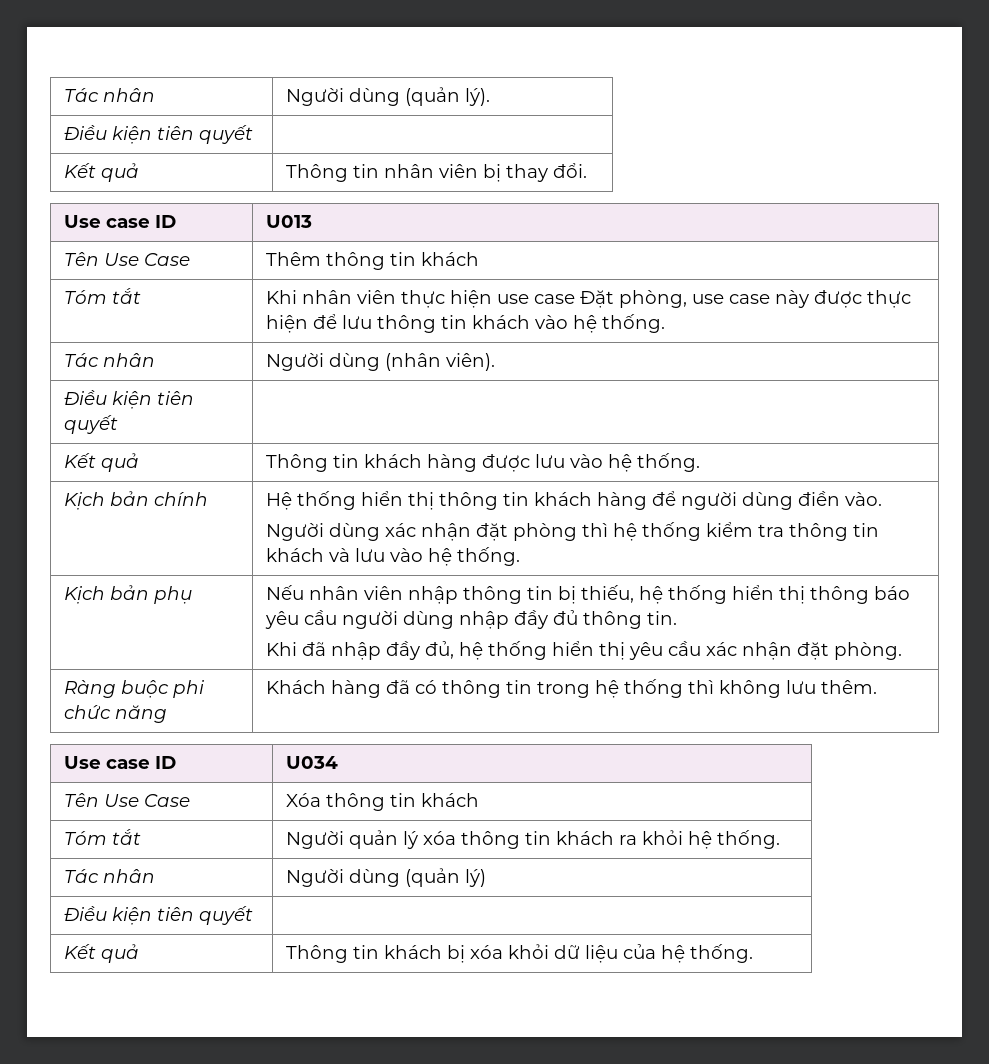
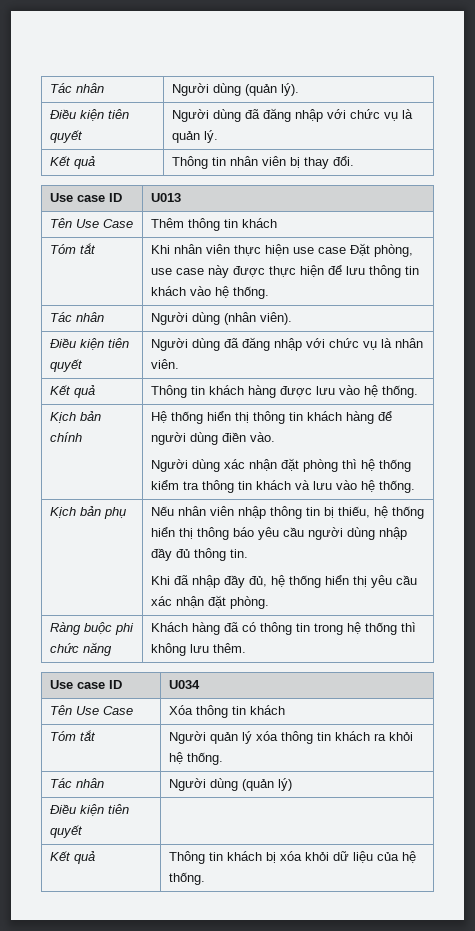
  Tác nhân | Người dùng (quản lý).
- Điều kiện tiên quyết |
+ Điều kiện tiên quyết | Người dùng đã đăng nhập với chức vụ là quản lý.
  Tác nhân | Người dùng (nhân viên).
- Điều kiện tiên quyết |
+ Điều kiện tiên quyết | Người dùng đã đăng nhập với chức vụ là nhân viên.

